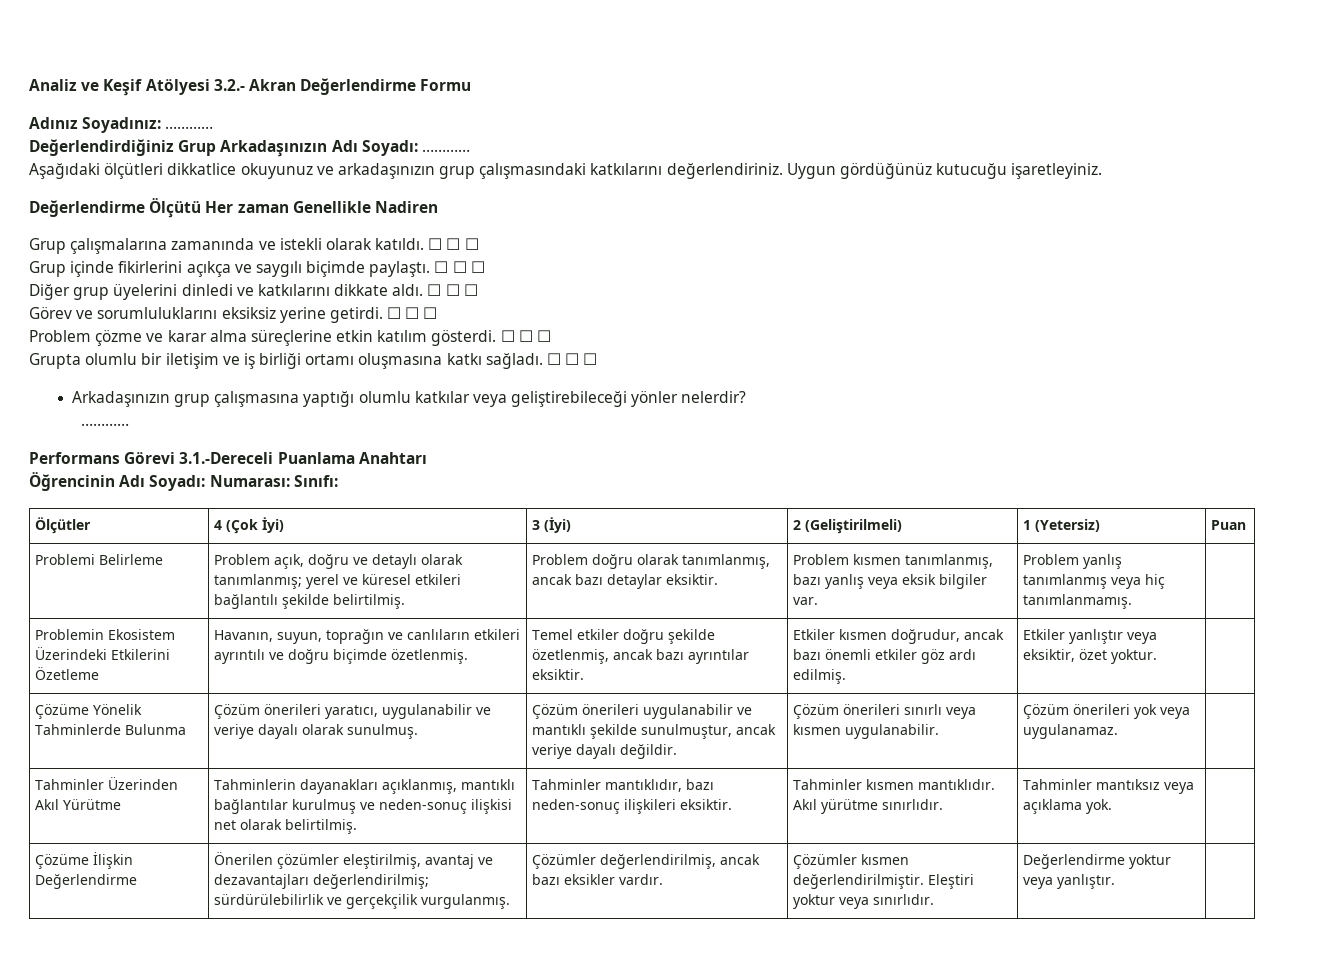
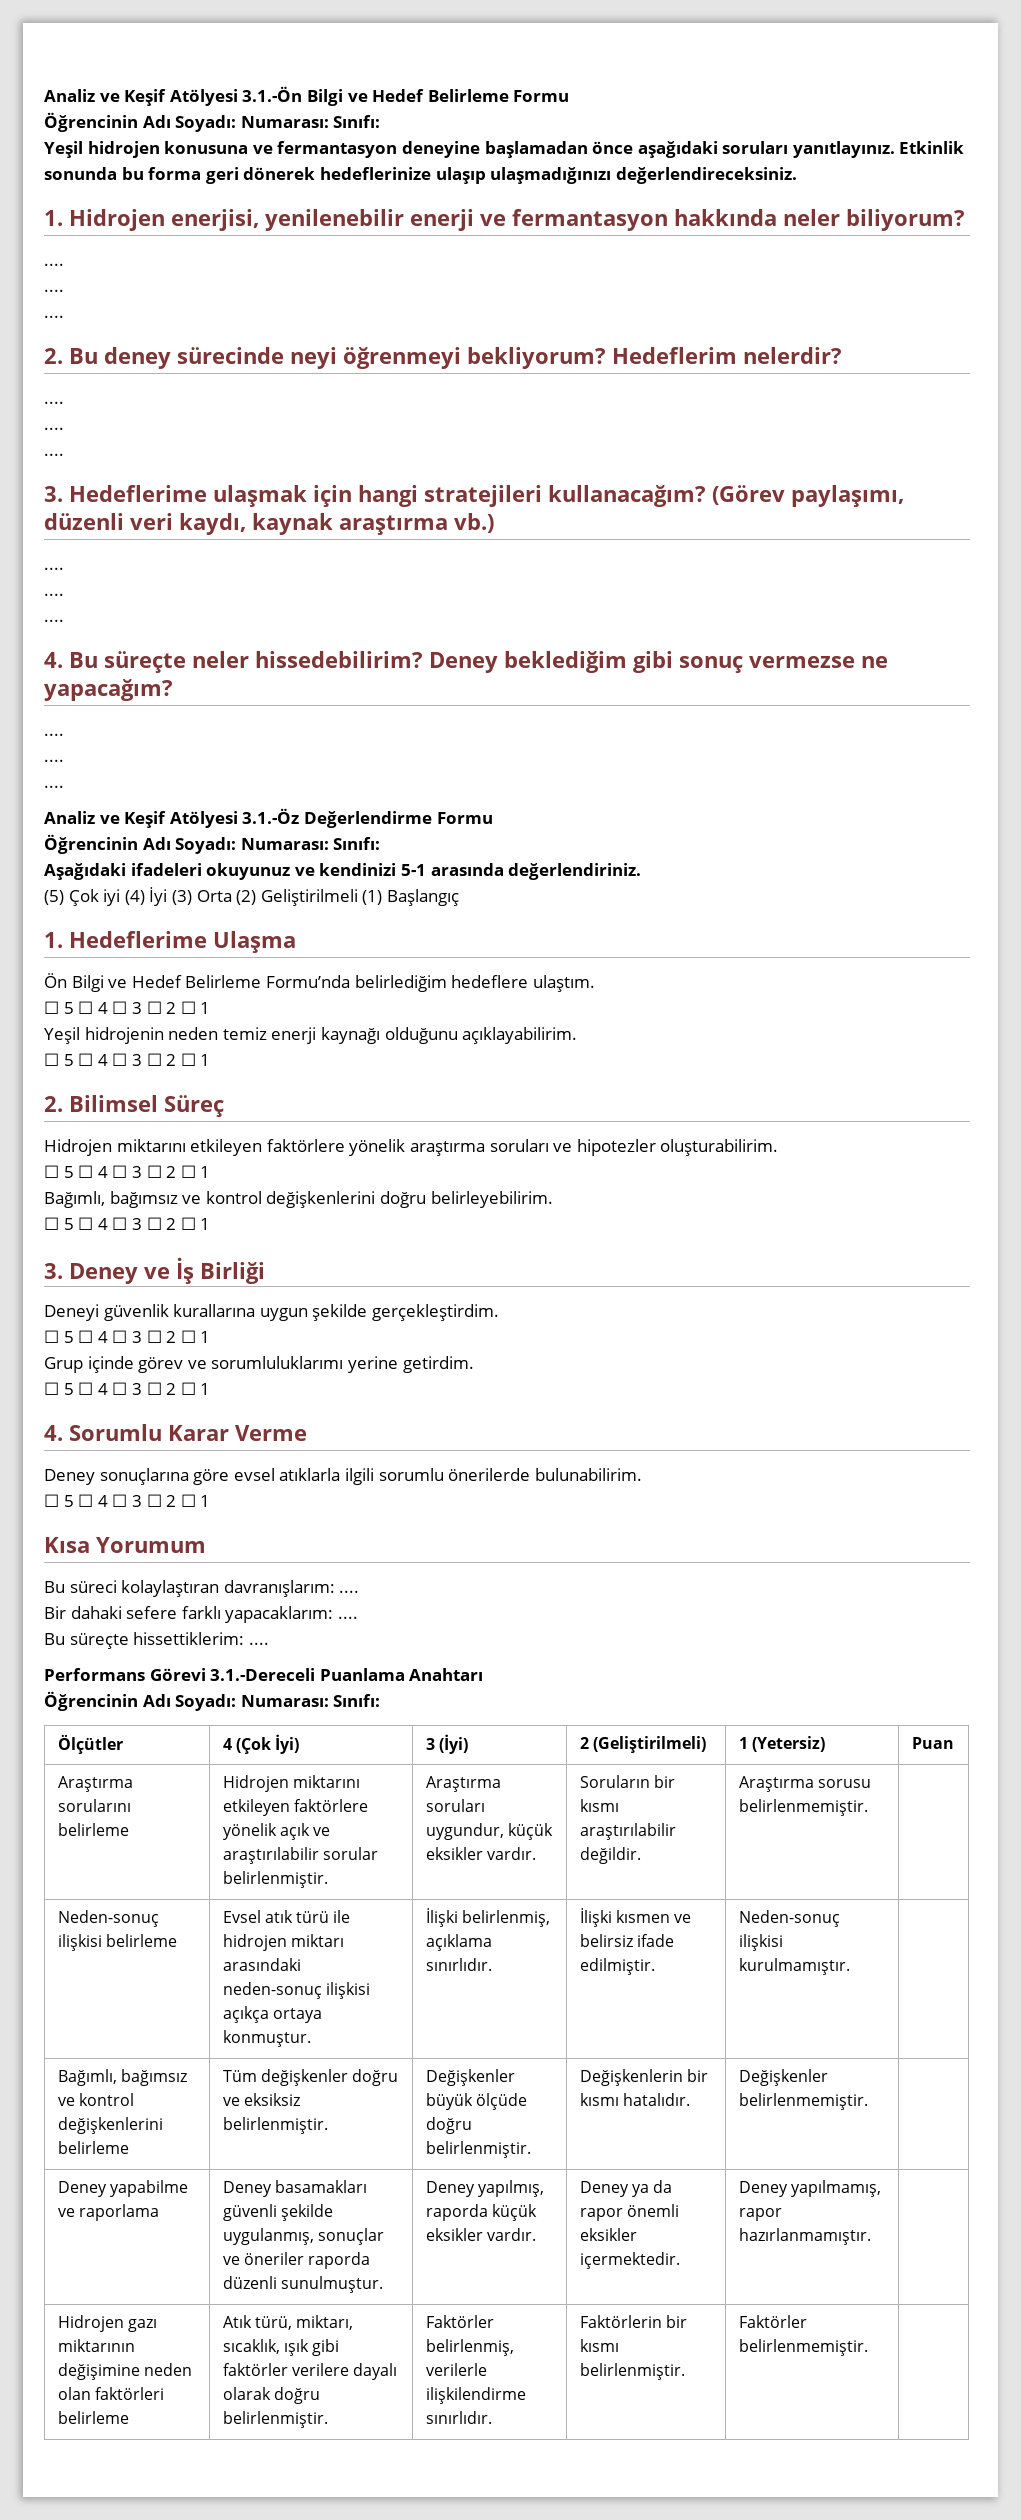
- Analiz ve Keşif Atölyesi 3.2.- Akran Değerlendirme Formu
- Adınız Soyadınız: …………
- Değerlendirdiğiniz Grup Arkadaşınızın Adı Soyadı: …………
- Aşağıdaki ölçütleri dikkatlice okuyunuz ve arkadaşınızın grup çalışmasındaki katkılarını değerlendiriniz. Uygun gördüğünüz kutucuğu işaretleyiniz.
- Değerlendirme Ölçütü Her zaman Genellikle Nadiren
- Grup çalışmalarına zamanında ve istekli olarak katıldı. ☐ ☐ ☐
- Grup içinde fikirlerini açıkça ve saygılı biçimde paylaştı. ☐ ☐ ☐
- Diğer grup üyelerini dinledi ve katkılarını dikkate aldı. ☐ ☐ ☐
- Görev ve sorumluluklarını eksiksiz yerine getirdi. ☐ ☐ ☐
- Problem çözme ve karar alma süreçlerine etkin katılım gösterdi. ☐ ☐ ☐
- Grupta olumlu bir iletişim ve iş birliği ortamı oluşmasına katkı sağladı. ☐ ☐ ☐
- Arkadaşınızın grup çalışmasına yaptığı olumlu katkılar veya geliştirebileceği yönler nelerdir?
- …………
+ Analiz ve Keşif Atölyesi 3.1.-Ön Bilgi ve Hedef Belirleme Formu
+ Öğrencinin Adı Soyadı: Numarası: Sınıfı:
+ Yeşil hidrojen konusuna ve fermantasyon deneyine başlamadan önce aşağıdaki soruları yanıtlayınız. Etkinlik sonunda bu forma geri dönerek hedeflerinize ulaşıp ulaşmadığınızı değerlendireceksiniz.
+ 1. Hidrojen enerjisi, yenilenebilir enerji ve fermantasyon hakkında neler biliyorum?
+ ....
+ ....
+ ....
+ 2. Bu deney sürecinde neyi öğrenmeyi bekliyorum? Hedeflerim nelerdir?
+ ....
+ ....
+ ....
+ 3. Hedeflerime ulaşmak için hangi stratejileri kullanacağım? (Görev paylaşımı, düzenli veri kaydı, kaynak araştırma vb.)
+ ....
+ ....
+ ....
+ 4. Bu süreçte neler hissedebilirim? Deney beklediğim gibi sonuç vermezse ne yapacağım?
+ ....
+ ....
+ ....
+ Analiz ve Keşif Atölyesi 3.1.-Öz Değerlendirme Formu
+ Öğrencinin Adı Soyadı: Numarası: Sınıfı:
+ Aşağıdaki ifadeleri okuyunuz ve kendinizi 5-1 arasında değerlendiriniz.
+ (5) Çok iyi (4) İyi (3) Orta (2) Geliştirilmeli (1) Başlangıç
+ 1. Hedeflerime Ulaşma
+ Ön Bilgi ve Hedef Belirleme Formu’nda belirlediğim hedeflere ulaştım.
+ ☐ 5 ☐ 4 ☐ 3 ☐ 2 ☐ 1
+ Yeşil hidrojenin neden temiz enerji kaynağı olduğunu açıklayabilirim.
+ ☐ 5 ☐ 4 ☐ 3 ☐ 2 ☐ 1
+ 2. Bilimsel Süreç
+ Hidrojen miktarını etkileyen faktörlere yönelik araştırma soruları ve hipotezler oluşturabilirim.
+ ☐ 5 ☐ 4 ☐ 3 ☐ 2 ☐ 1
+ Bağımlı, bağımsız ve kontrol değişkenlerini doğru belirleyebilirim.
+ ☐ 5 ☐ 4 ☐ 3 ☐ 2 ☐ 1
+ 3. Deney ve İş Birliği
+ Deneyi güvenlik kurallarına uygun şekilde gerçekleştirdim.
+ ☐ 5 ☐ 4 ☐ 3 ☐ 2 ☐ 1
+ Grup içinde görev ve sorumluluklarımı yerine getirdim.
+ ☐ 5 ☐ 4 ☐ 3 ☐ 2 ☐ 1
+ 4. Sorumlu Karar Verme
+ Deney sonuçlarına göre evsel atıklarla ilgili sorumlu önerilerde bulunabilirim.
+ ☐ 5 ☐ 4 ☐ 3 ☐ 2 ☐ 1
+ Kısa Yorumum
+ Bu süreci kolaylaştıran davranışlarım: ....
+ Bir dahaki sefere farklı yapacaklarım: ....
+ Bu süreçte hissettiklerim: ....
- Problemi Belirleme | Problem açık, doğru ve detaylı olarak tanımlanmış; yerel ve küresel etkileri bağlantılı şekilde belirtilmiş. | Problem doğru olarak tanımlanmış, ancak bazı detaylar eksiktir. | Problem kısmen tanımlanmış, bazı yanlış veya eksik bilgiler var. | Problem yanlış tanımlanmış veya hiç tanımlanmamış. |
- Problemin Ekosistem Üzerindeki Etkilerini Özetleme | Havanın, suyun, toprağın ve canlıların etkileri ayrıntılı ve doğru biçimde özetlenmiş. | Temel etkiler doğru şekilde özetlenmiş, ancak bazı ayrıntılar eksiktir. | Etkiler kısmen doğrudur, ancak bazı önemli etkiler göz ardı edilmiş. | Etkiler yanlıştır veya eksiktir, özet yoktur. |
- Çözüme Yönelik Tahminlerde Bulunma | Çözüm önerileri yaratıcı, uygulanabilir ve veriye dayalı olarak sunulmuş. | Çözüm önerileri uygulanabilir ve mantıklı şekilde sunulmuştur, ancak veriye dayalı değildir. | Çözüm önerileri sınırlı veya kısmen uygulanabilir. | Çözüm önerileri yok veya uygulanamaz. |
- Tahminler Üzerinden Akıl Yürütme | Tahminlerin dayanakları açıklanmış, mantıklı bağlantılar kurulmuş ve neden-sonuç ilişkisi net olarak belirtilmiş. | Tahminler mantıklıdır, bazı neden-sonuç ilişkileri eksiktir. | Tahminler kısmen mantıklıdır. Akıl yürütme sınırlıdır. | Tahminler mantıksız veya açıklama yok. |
- Çözüme İlişkin Değerlendirme | Önerilen çözümler eleştirilmiş, avantaj ve dezavantajları değerlendirilmiş; sürdürülebilirlik ve gerçekçilik vurgulanmış. | Çözümler değerlendirilmiş, ancak bazı eksikler vardır. | Çözümler kısmen değerlendirilmiştir. Eleştiri yoktur veya sınırlıdır. | Değerlendirme yoktur veya yanlıştır. |
+ Araştırma sorularını belirleme | Hidrojen miktarını etkileyen faktörlere yönelik açık ve araştırılabilir sorular belirlenmiştir. | Araştırma soruları uygundur, küçük eksikler vardır. | Soruların bir kısmı araştırılabilir değildir. | Araştırma sorusu belirlenmemiştir. |
+ Neden-sonuç ilişkisi belirleme | Evsel atık türü ile hidrojen miktarı arasındaki neden-sonuç ilişkisi açıkça ortaya konmuştur. | İlişki belirlenmiş, açıklama sınırlıdır. | İlişki kısmen ve belirsiz ifade edilmiştir. | Neden-sonuç ilişkisi kurulmamıştır. |
+ Bağımlı, bağımsız ve kontrol değişkenlerini belirleme | Tüm değişkenler doğru ve eksiksiz belirlenmiştir. | Değişkenler büyük ölçüde doğru belirlenmiştir. | Değişkenlerin bir kısmı hatalıdır. | Değişkenler belirlenmemiştir. |
+ Deney yapabilme ve raporlama | Deney basamakları güvenli şekilde uygulanmış, sonuçlar ve öneriler raporda düzenli sunulmuştur. | Deney yapılmış, raporda küçük eksikler vardır. | Deney ya da rapor önemli eksikler içermektedir. | Deney yapılmamış, rapor hazırlanmamıştır. |
+ Hidrojen gazı miktarının değişimine neden olan faktörleri belirleme | Atık türü, miktarı, sıcaklık, ışık gibi faktörler verilere dayalı olarak doğru belirlenmiştir. | Faktörler belirlenmiş, verilerle ilişkilendirme sınırlıdır. | Faktörlerin bir kısmı belirlenmiştir. | Faktörler belirlenmemiştir. |

